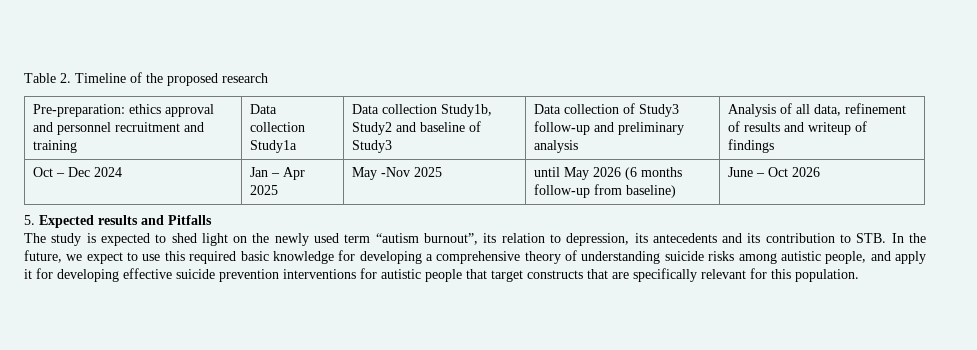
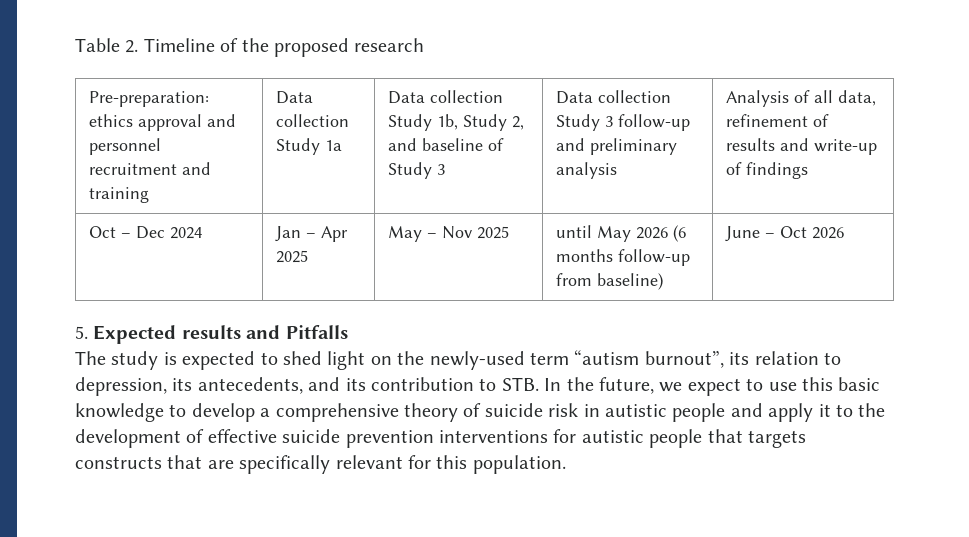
- Data collection Study1a | Data collection Study1b, Study2 and baseline of Study3 | Data collection of Study3 follow-up and preliminary analysis
+ Data collection Study 1a | Data collection Study 1b, Study 2, and baseline of Study 3 | Data collection Study 3 follow-up and preliminary analysis
- Analysis of all data, refinement of results and writeup of findings
+ Analysis of all data, refinement of results and write-up of findings
- Oct – Dec 2024 | Jan – Apr 2025 | May -Nov 2025 | until May 2026 (6 months follow-up from baseline) | June – Oct 2026
+ Oct – Dec 2024 | Jan – Apr 2025 | May – Nov 2025 | until May 2026 (6 months follow-up from baseline) | June – Oct 2026
- The study is expected to shed light on the newly used term “autism burnout”, its relation to depression, its antecedents and its contribution to STB. In the future, we expect to use this required basic knowledge for developing a comprehensive theory of understanding suicide risks among autistic people, and apply it for developing effective suicide prevention interventions for autistic people that target constructs that are specifically relevant for this population.
+ The study is expected to shed light on the newly-used term “autism burnout”, its relation to depression, its antecedents, and its contribution to STB. In the future, we expect to use this basic knowledge to develop a comprehensive theory of suicide risk in autistic people and apply it to the development of effective suicide prevention interventions for autistic people that targets constructs that are specifically relevant for this population.

